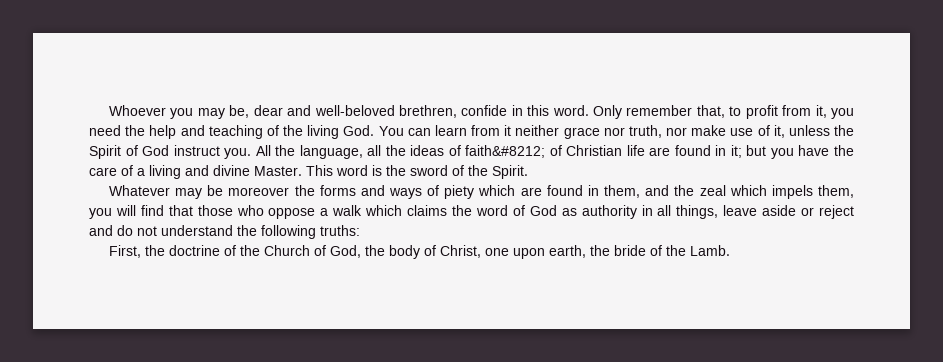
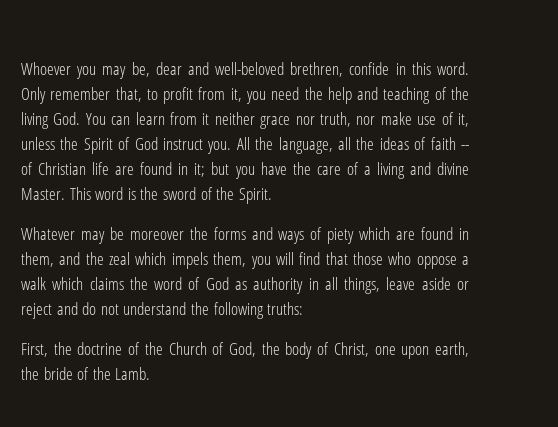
- All the language, all the ideas of faith&#8212; of Christian life are found in it; but you have the care of a living and divine Master.
+ All the language, all the ideas of faith -- of Christian life are found in it; but you have the care of a living and divine Master.

